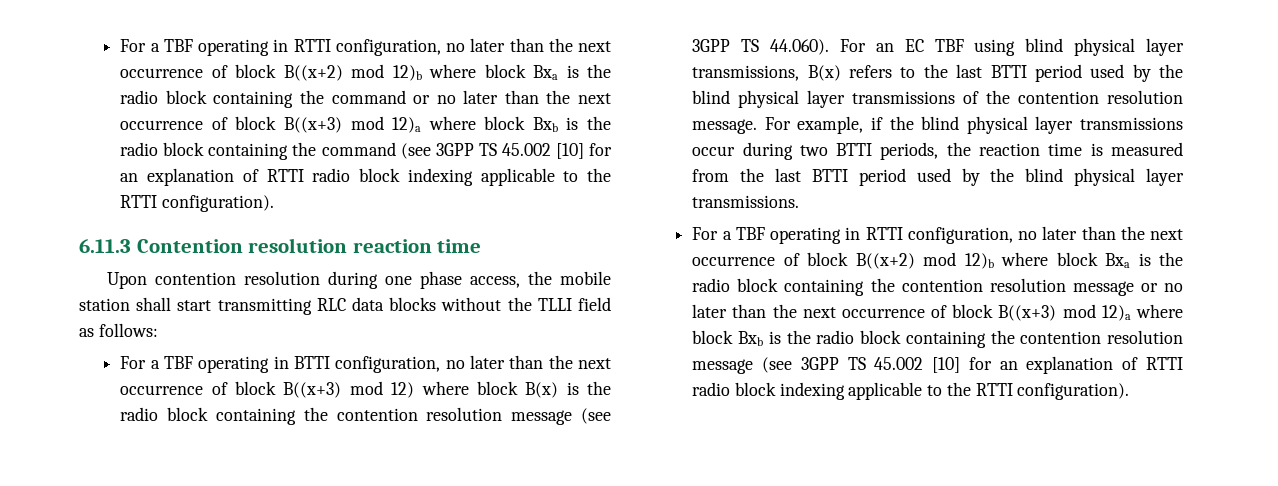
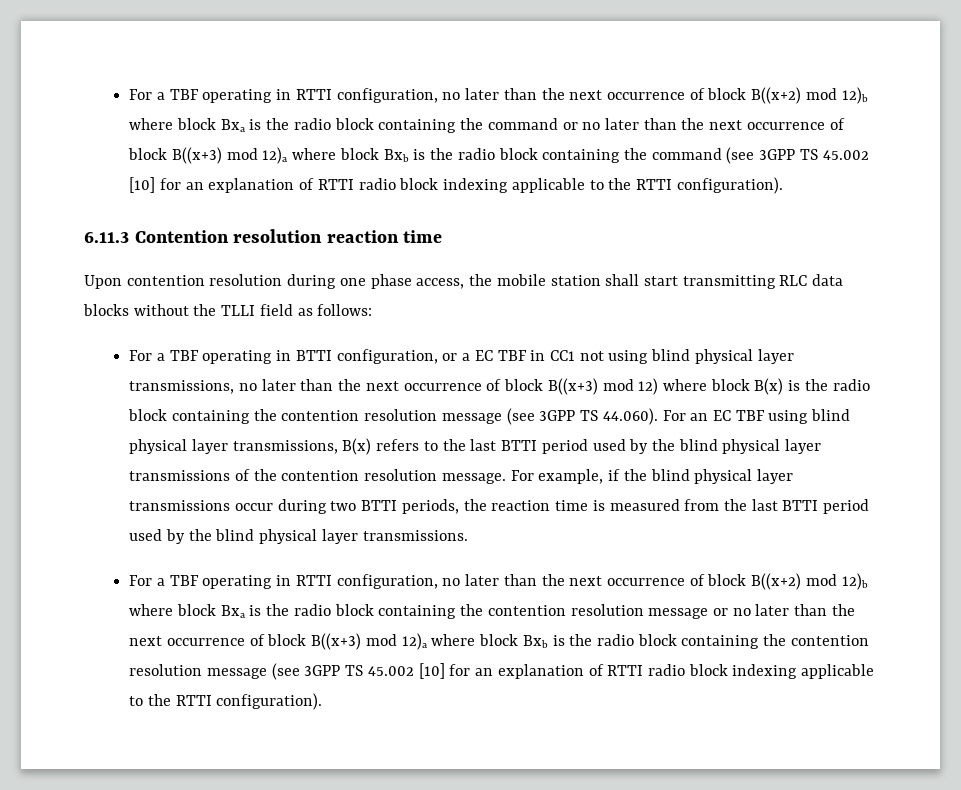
- For a TBF operating in BTTI configuration, no later than the next occurrence of block B((x+3) mod 12) where block B(x) is the radio block containing the contention resolution message (see 3GPP TS 44.060). For an EC TBF using blind physical layer transmissions, B(x) refers to the last BTTI period used by the blind physical layer transmissions of the contention resolution message.
+ For a TBF operating in BTTI configuration, or a EC TBF in CC1 not using blind physical layer transmissions, no later than the next occurrence of block B((x+3) mod 12) where block B(x) is the radio block containing the contention resolution message (see 3GPP TS 44.060). For an EC TBF using blind physical layer transmissions, B(x) refers to the last BTTI period used by the blind physical layer transmissions of the contention resolution message.

